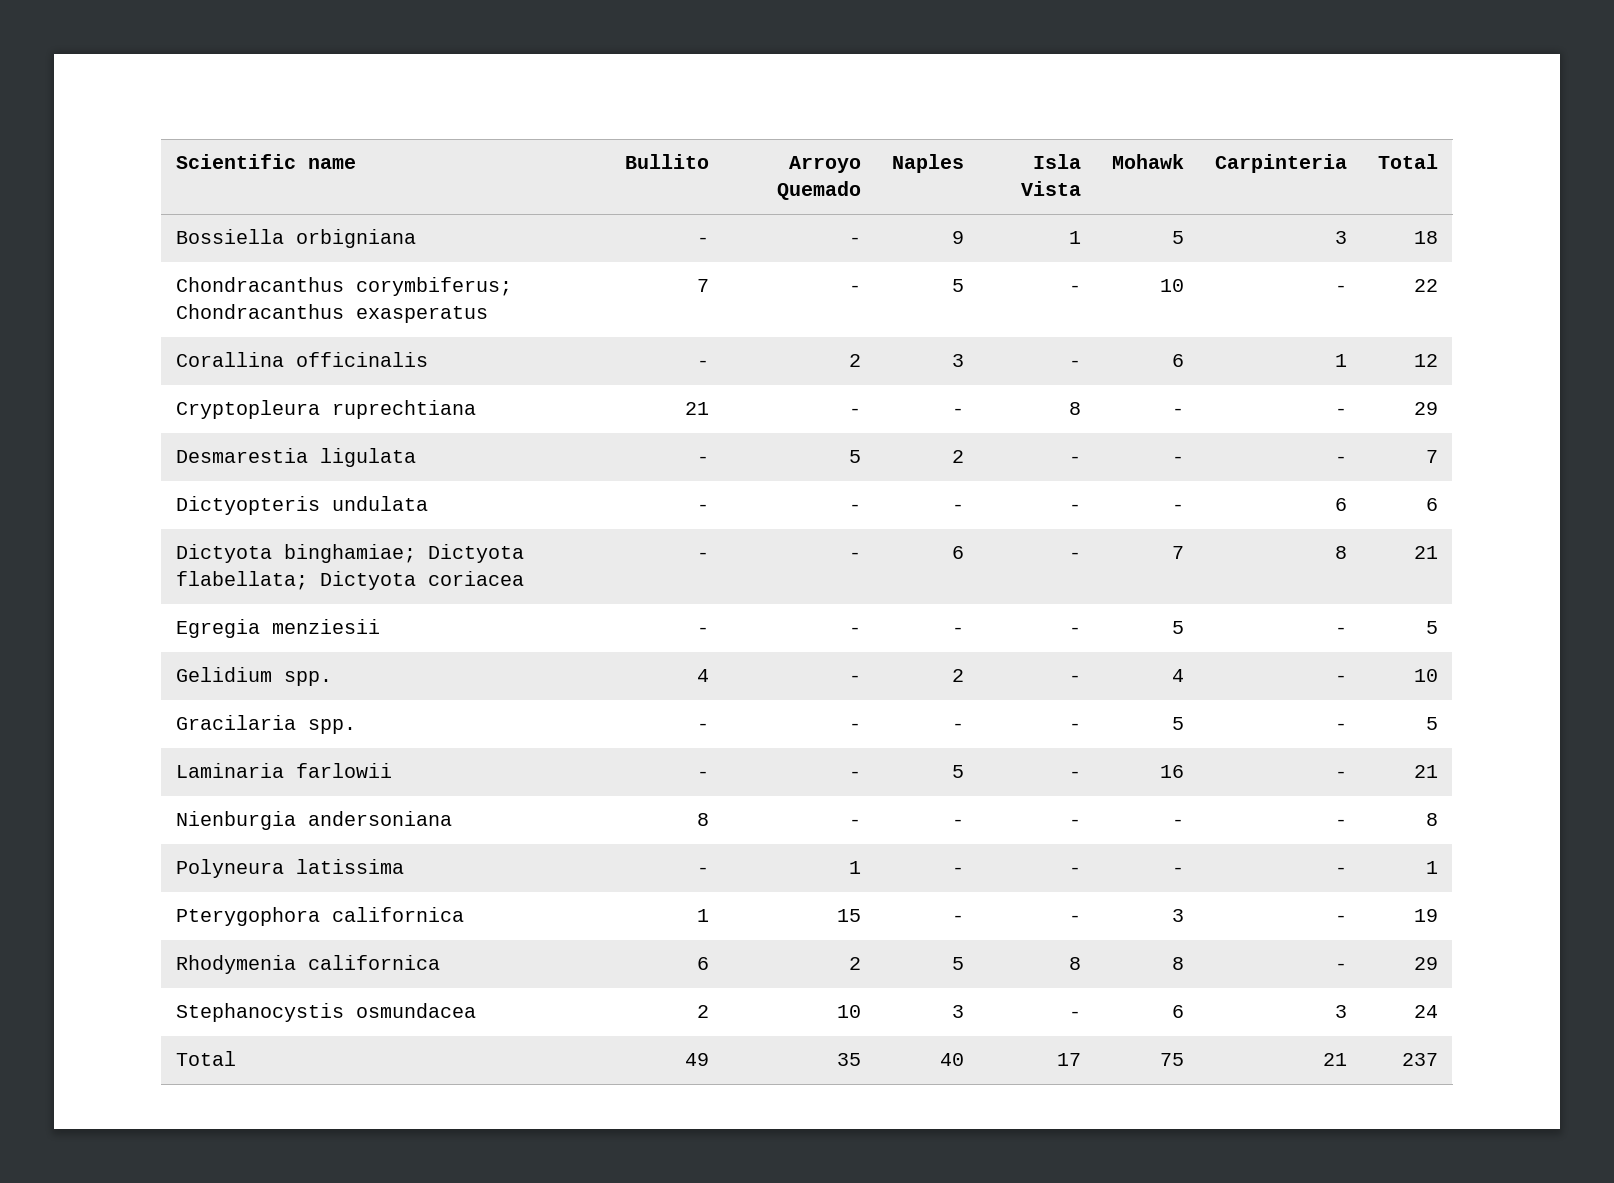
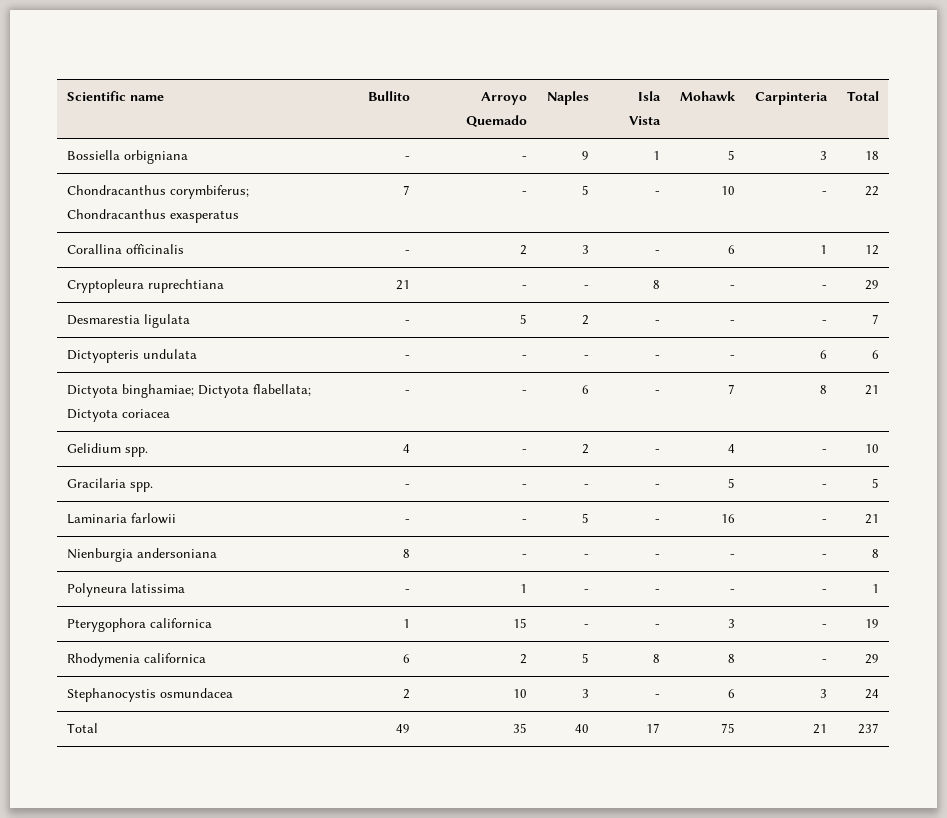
- Egregia menziesii | - | - | - | - | 5 | - | 5

